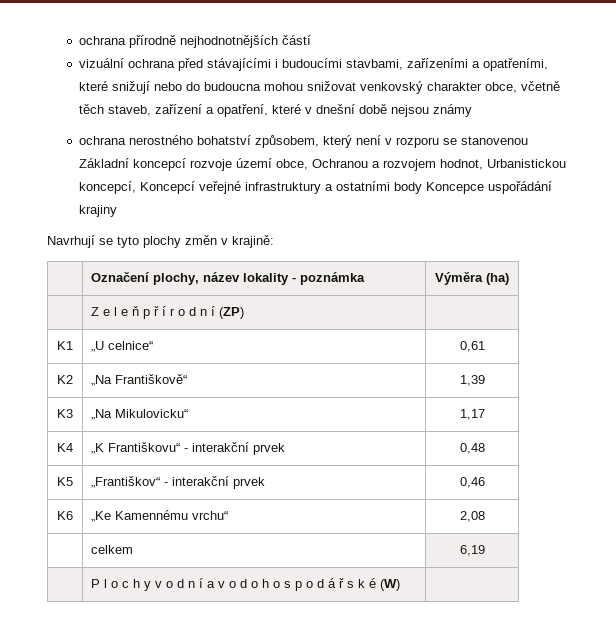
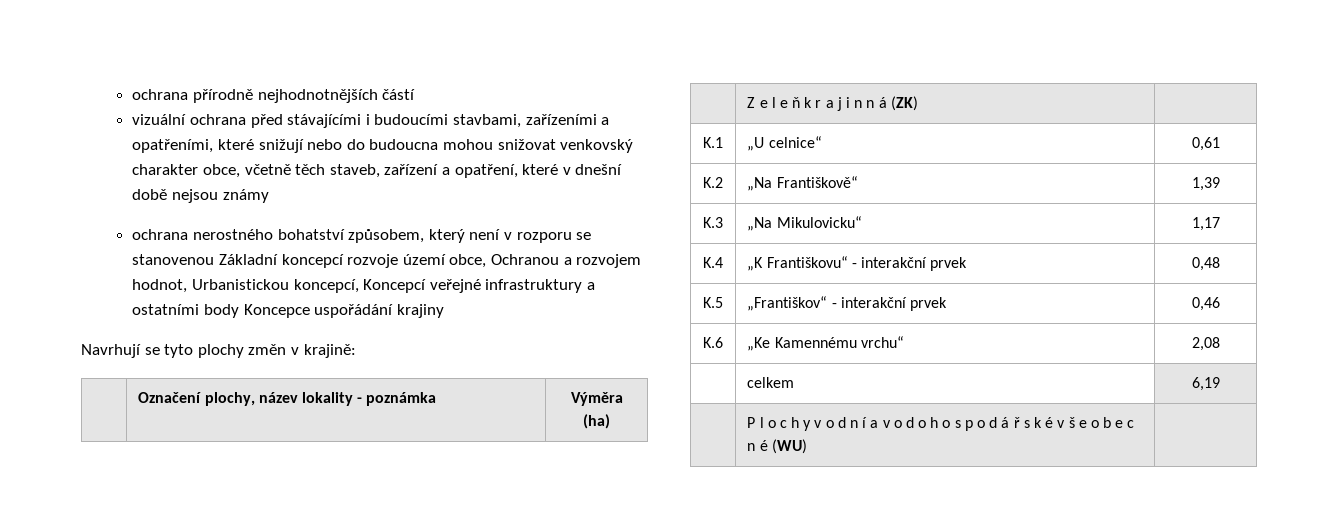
- | Z e l e ň p ř í r o d n í (ZP) |
- K1 | „U celnice“ | 0,61
+ | Z e l e ň k r a j i n n á (ZK) |
+ K.1 | „U celnice“ | 0,61
- K2 | „Na Františkově“ | 1,39
+ K.2 | „Na Františkově“ | 1,39
- K3 | „Na Mikulovicku“ | 1,17
+ K.3 | „Na Mikulovicku“ | 1,17
- K4 | „K Františkovu“ - interakční prvek | 0,48
+ K.4 | „K Františkovu“ - interakční prvek | 0,48
- K5 | „Františkov“ - interakční prvek | 0,46
+ K.5 | „Františkov“ - interakční prvek | 0,46
- K6 | „Ke Kamennému vrchu“ | 2,08
+ K.6 | „Ke Kamennému vrchu“ | 2,08
- | P l o c h y v o d n í a v o d o h o s p o d á ř s k é (W) |
+ | P l o c h y v o d n í a v o d o h o s p o d á ř s k é v š e o b e c n é (WU) |

